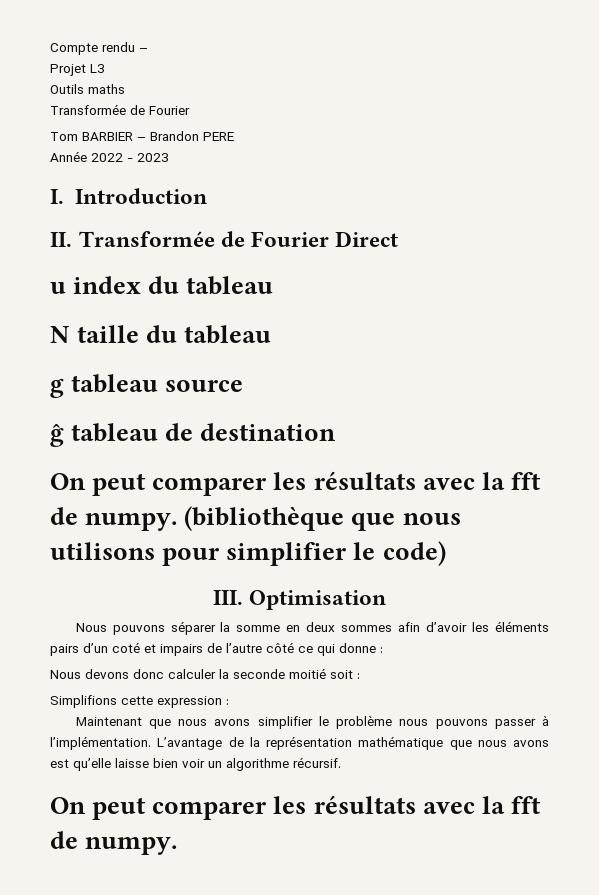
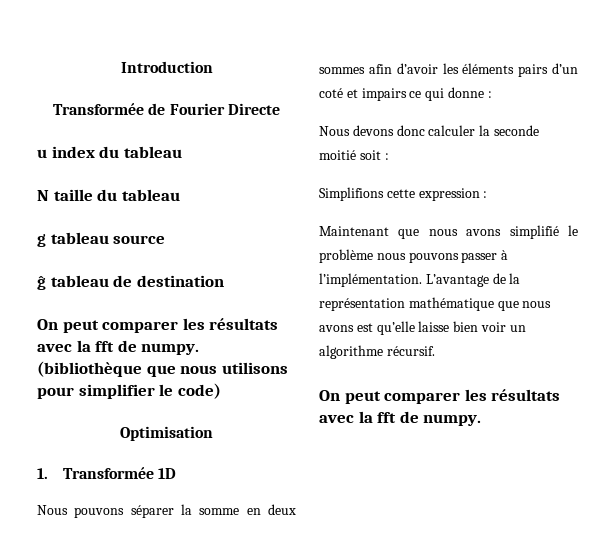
- Compte rendu –
- Projet L3
- Outils maths
- Transformée de Fourier
- Tom BARBIER – Brandon PERE
- Année 2022 - 2023
- I. Introduction
- II. Transformée de Fourier Direct
+ Introduction
+ Transformée de Fourier Directe
- III. Optimisation
+ Optimisation
+ 1. Transformée 1D
- Nous pouvons séparer la somme en deux sommes afin d’avoir les éléments pairs d’un coté et impairs de l’autre côté ce qui donne :
+ Nous pouvons séparer la somme en deux sommes afin d’avoir les éléments pairs d’un coté et impairs ce qui donne :
- Maintenant que nous avons simplifier le problème nous pouvons passer à l’implémentation.
+ Maintenant que nous avons simplifié le problème nous pouvons passer à l’implémentation.

